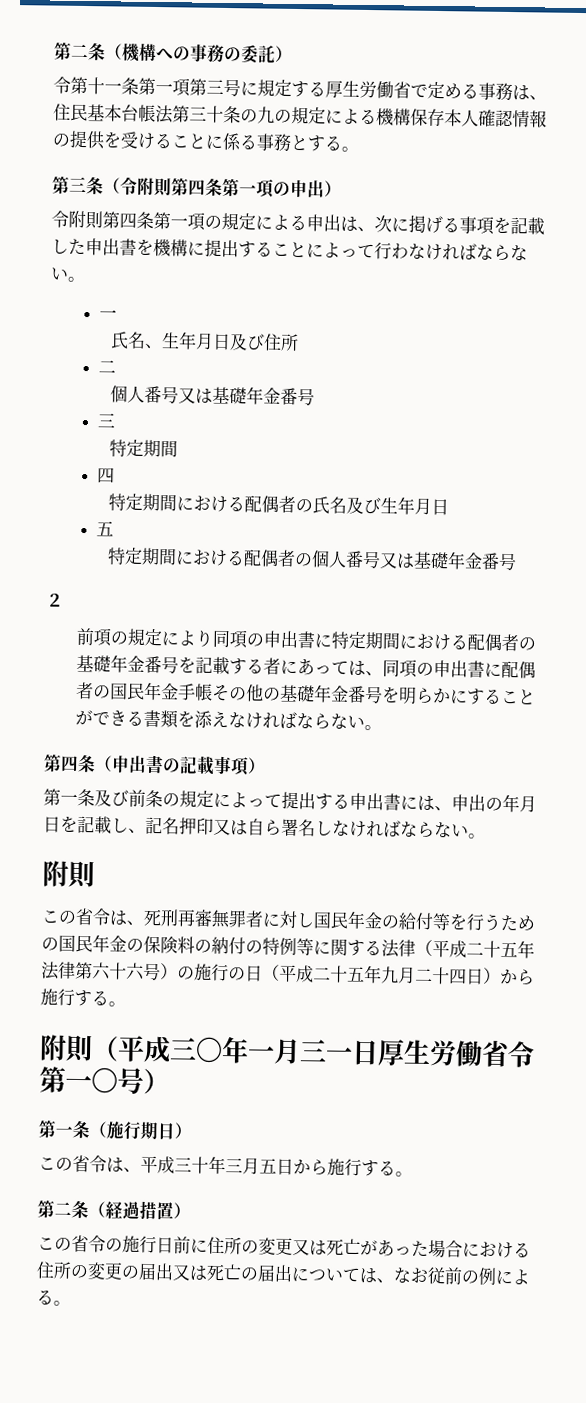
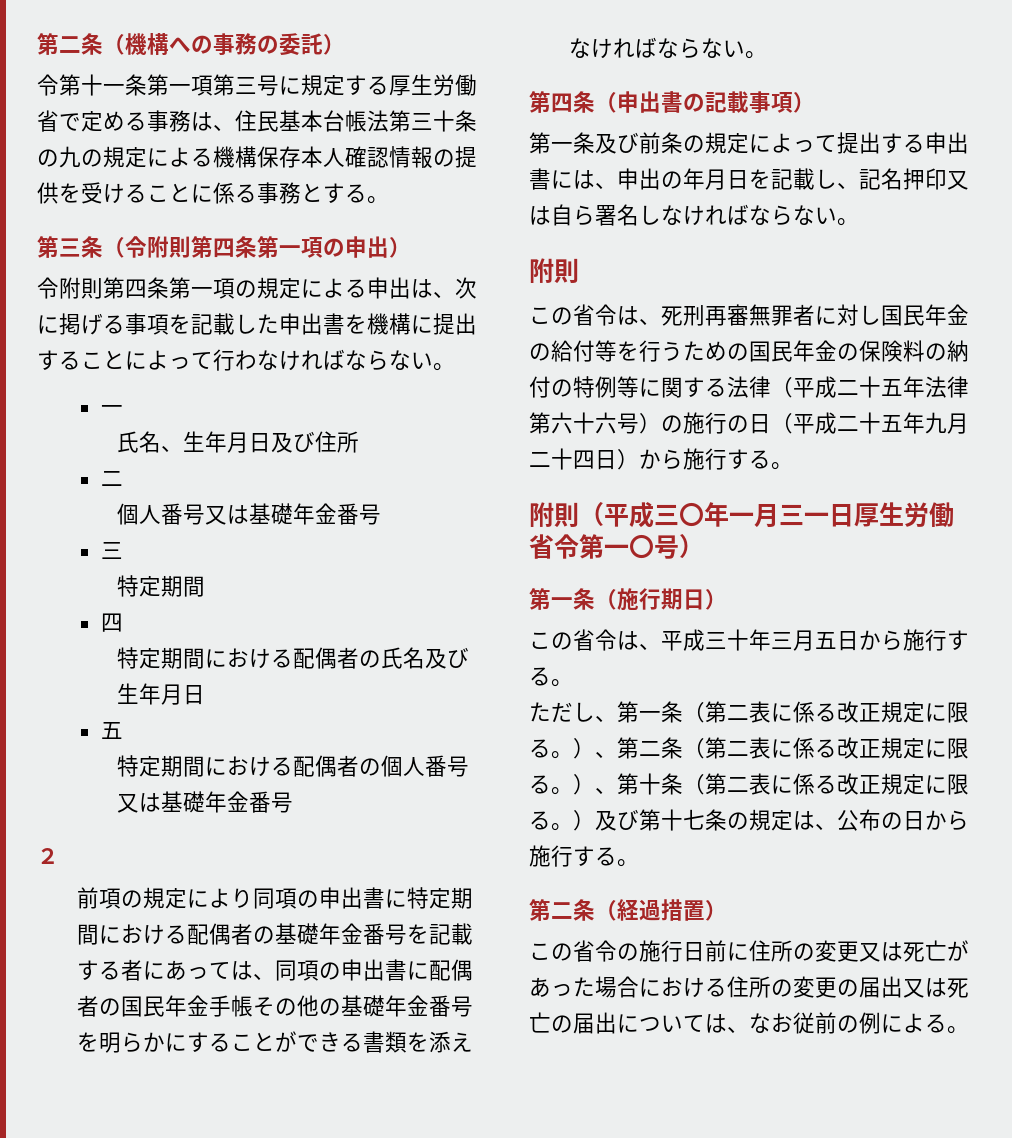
+ ただし、第一条（第二表に係る改正規定に限る。）、第二条（第二表に係る改正規定に限る。）、第十条（第二表に係る改正規定に限る。）及び第十七条の規定は、公布の日から施行する。

